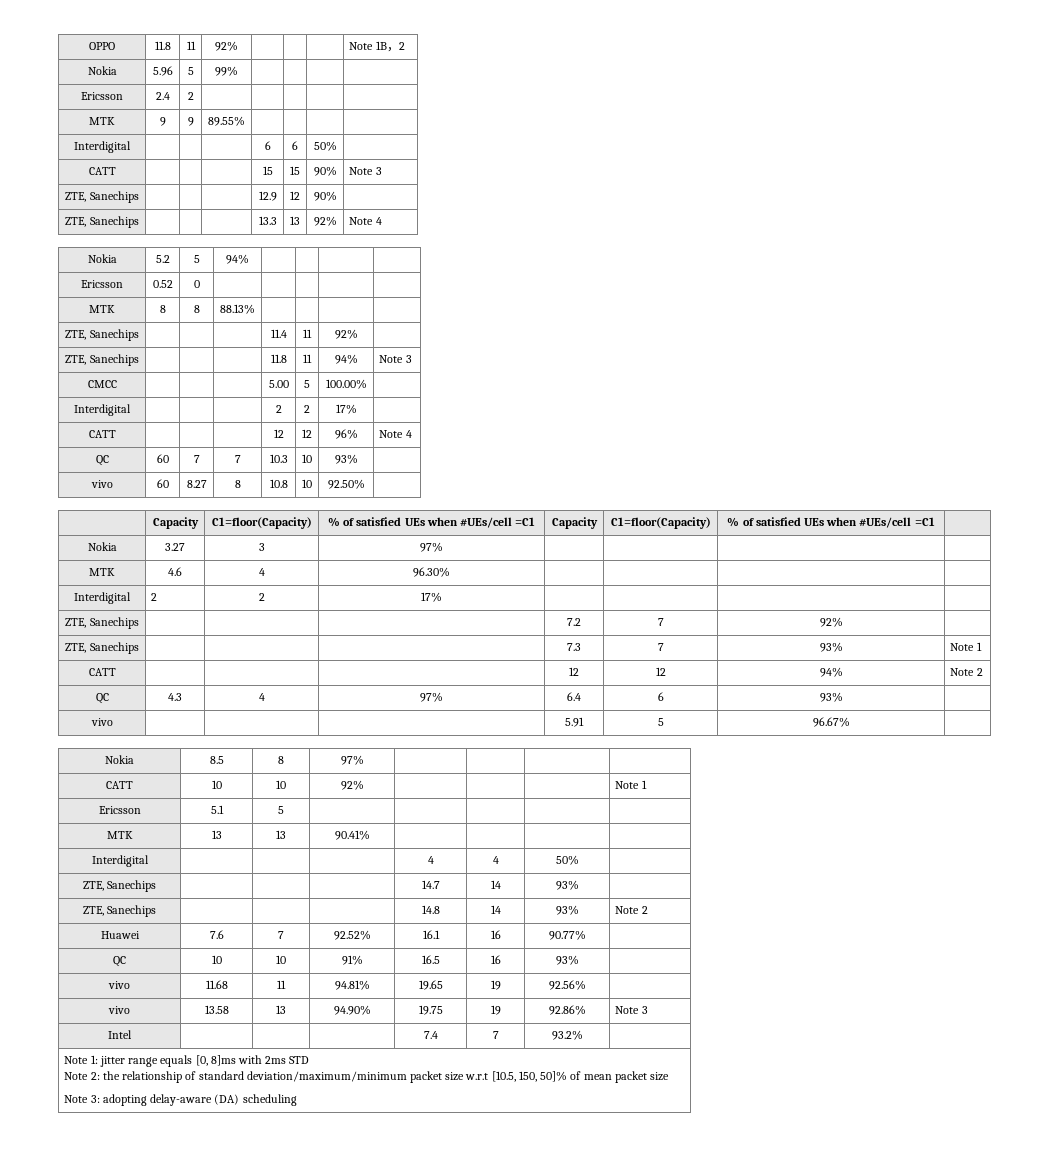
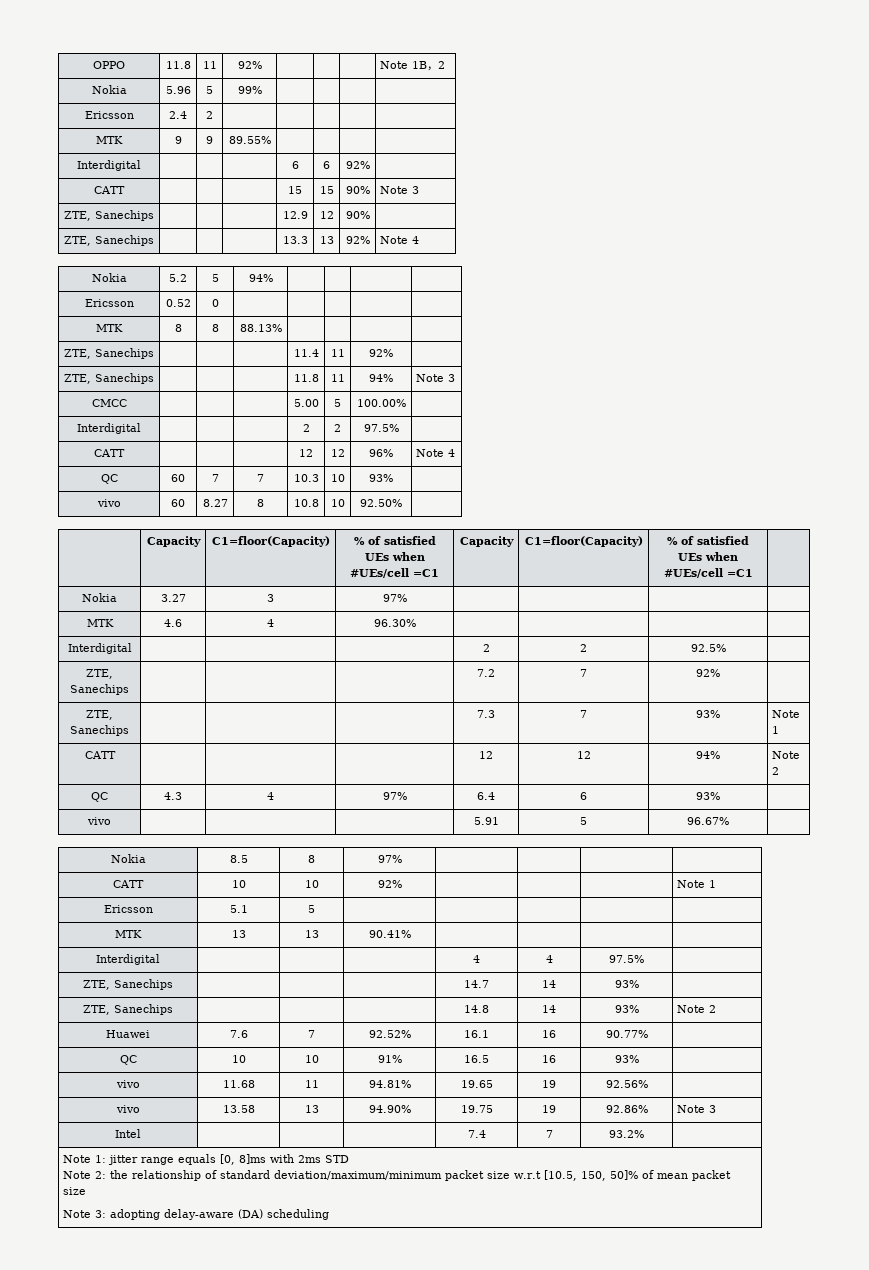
- Interdigital | | | | 6 | 6 | 50% |
+ Interdigital | | | | 6 | 6 | 92% |
- Interdigital | | | | 2 | 2 | 17% |
+ Interdigital | | | | 2 | 2 | 97.5% |
- Interdigital | 2 | 2 | 17% | | | |
+ Interdigital | | | | 2 | 2 | 92.5% |
- Interdigital | | | | 4 | 4 | 50% |
+ Interdigital | | | | 4 | 4 | 97.5% |

